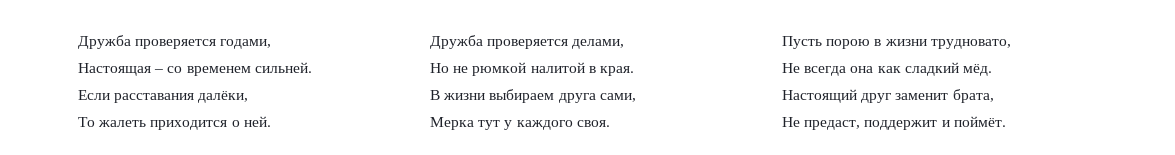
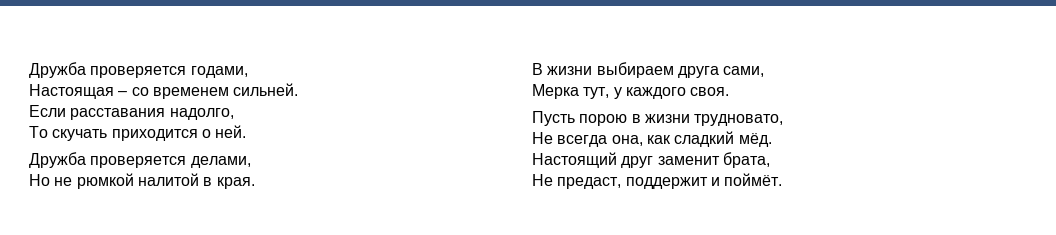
- Если расставания далёки,
+ Если расставания надолго,
- То жалеть приходится о ней.
+ То скучать приходится о ней.
- Мерка тут у каждого своя.
+ Мерка тут, у каждого своя.
- Не всегда она как сладкий мёд.
+ Не всегда она, как сладкий мёд.

